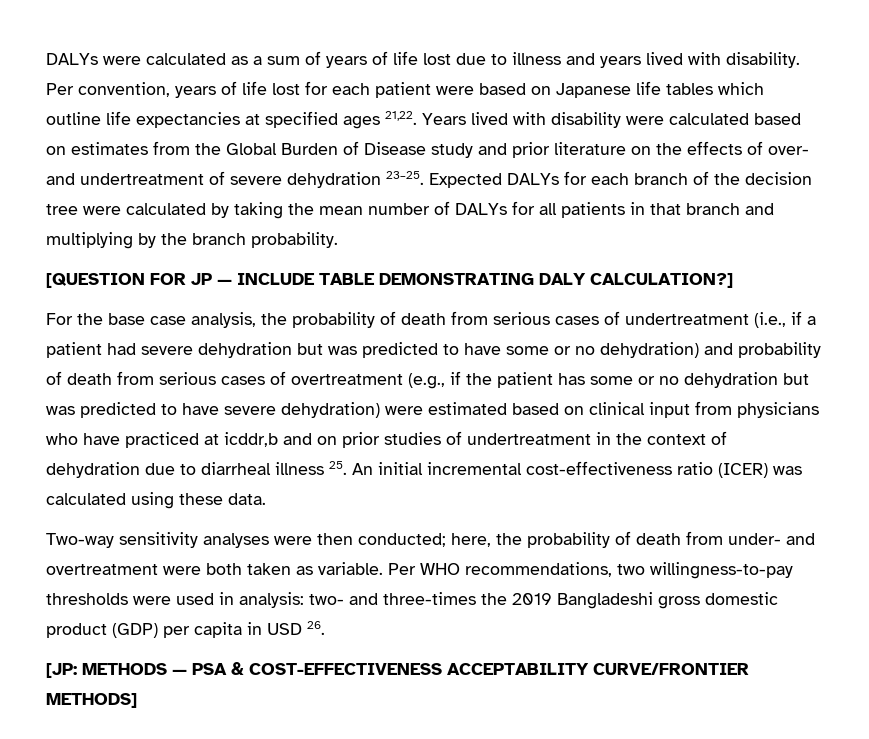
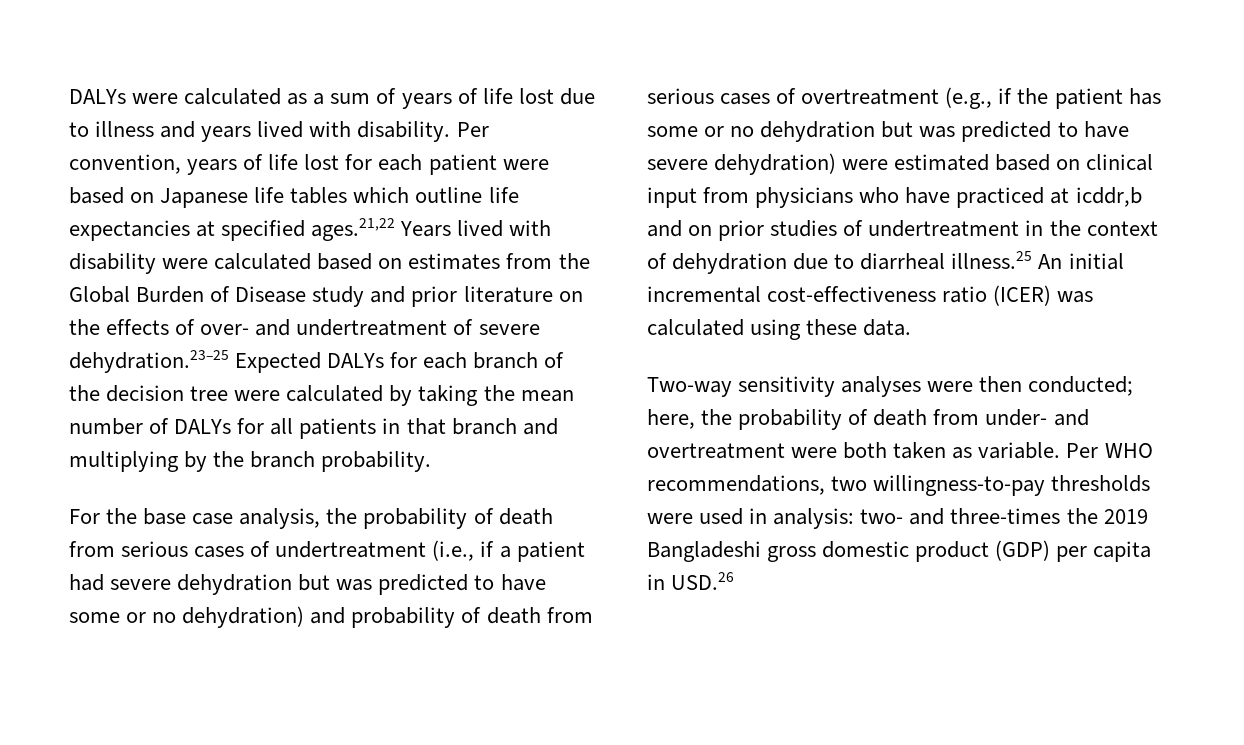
- Per convention, years of life lost for each patient were based on Japanese life tables which outline life expectancies at specified ages 21,22. Years lived with disability were calculated based on estimates from the Global Burden of Disease study and prior literature on the effects of over- and undertreatment of severe dehydration 23–25. Expected DALYs for each branch of the decision tree were calculated by taking the mean number of DALYs for all patients in that branch and multiplying by the branch probability.
+ Per convention, years of life lost for each patient were based on Japanese life tables which outline life expectancies at specified ages.21,22 Years lived with disability were calculated based on estimates from the Global Burden of Disease study and prior literature on the effects of over- and undertreatment of severe dehydration.23–25 Expected DALYs for each branch of the decision tree were calculated by taking the mean number of DALYs for all patients in that branch and multiplying by the branch probability.
- [QUESTION FOR JP — INCLUDE TABLE DEMONSTRATING DALY CALCULATION?]
- For the base case analysis, the probability of death from serious cases of undertreatment (i.e., if a patient had severe dehydration but was predicted to have some or no dehydration) and probability of death from serious cases of overtreatment (e.g., if the patient has some or no dehydration but was predicted to have severe dehydration) were estimated based on clinical input from physicians who have practiced at icddr,b and on prior studies of undertreatment in the context of dehydration due to diarrheal illness 25. An initial incremental cost-effectiveness ratio (ICER) was calculated using these data.
+ For the base case analysis, the probability of death from serious cases of undertreatment (i.e., if a patient had severe dehydration but was predicted to have some or no dehydration) and probability of death from serious cases of overtreatment (e.g., if the patient has some or no dehydration but was predicted to have severe dehydration) were estimated based on clinical input from physicians who have practiced at icddr,b and on prior studies of undertreatment in the context of dehydration due to diarrheal illness.25 An initial incremental cost-effectiveness ratio (ICER) was calculated using these data.
- Per WHO recommendations, two willingness-to-pay thresholds were used in analysis: two- and three-times the 2019 Bangladeshi gross domestic product (GDP) per capita in USD 26.
- [JP: METHODS — PSA & COST-EFFECTIVENESS ACCEPTABILITY CURVE/FRONTIER METHODS]
+ Per WHO recommendations, two willingness-to-pay thresholds were used in analysis: two- and three-times the 2019 Bangladeshi gross domestic product (GDP) per capita in USD.26

